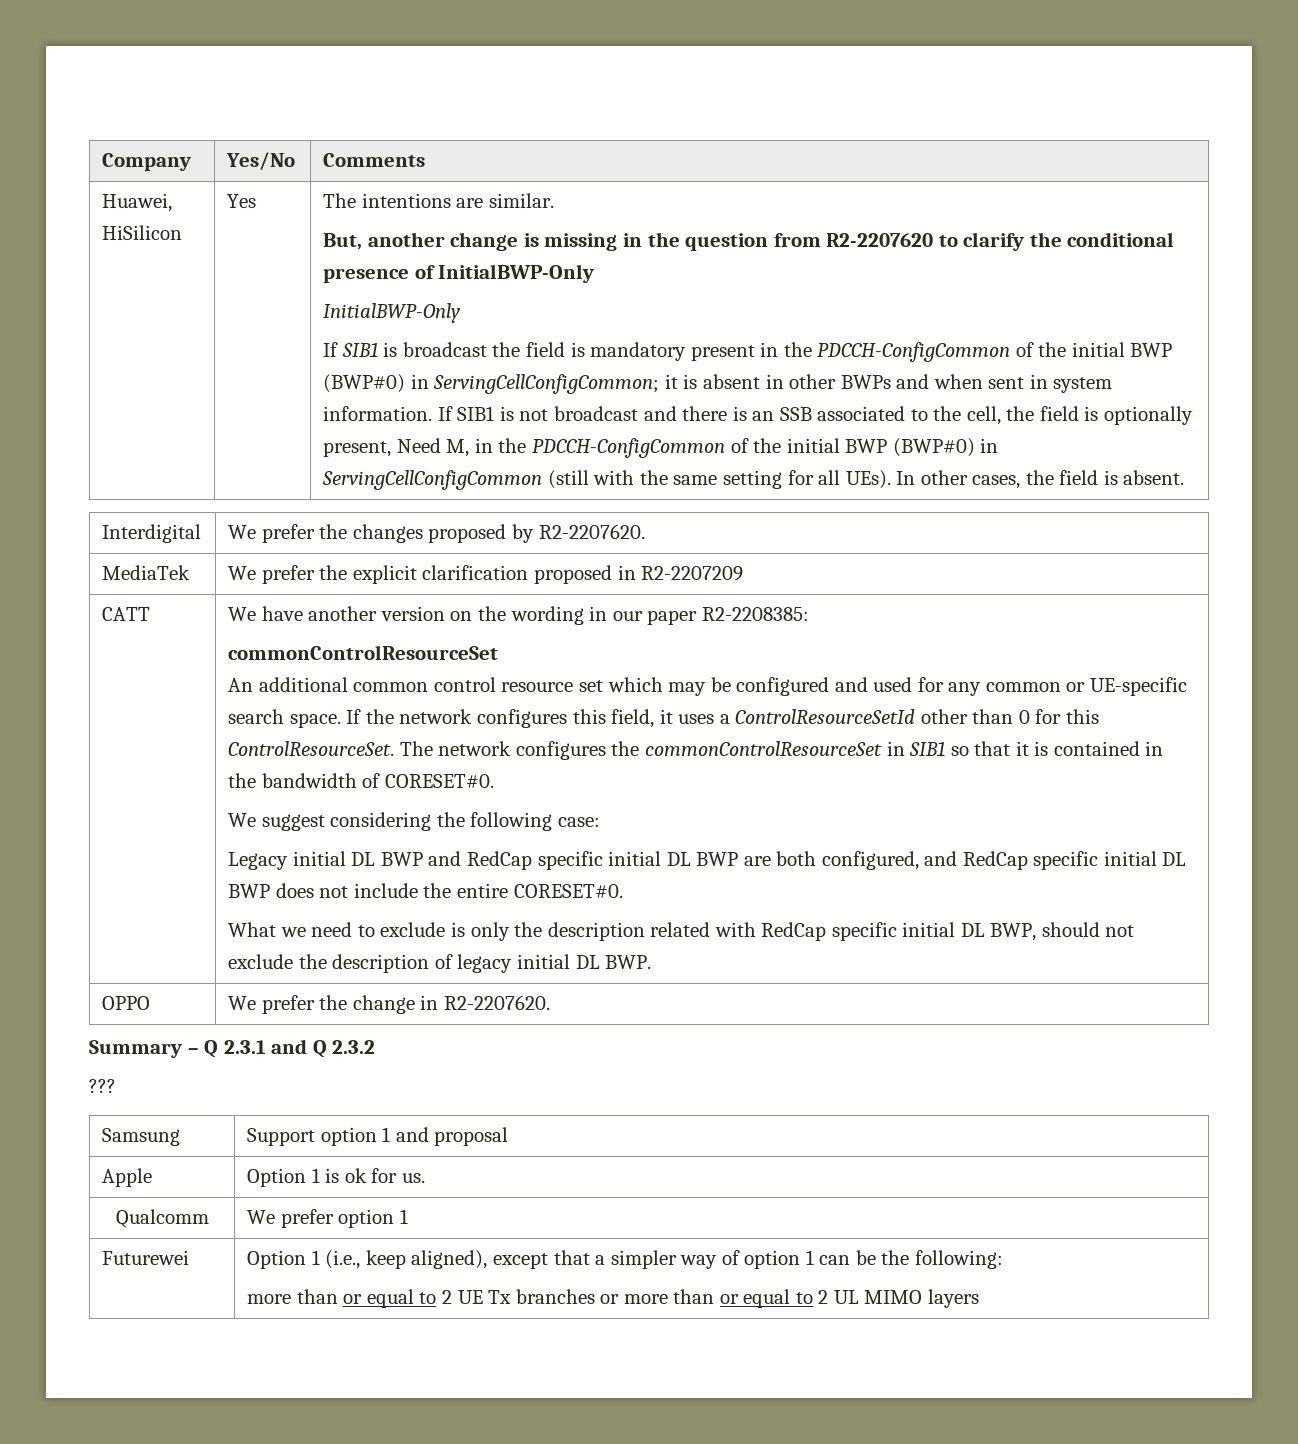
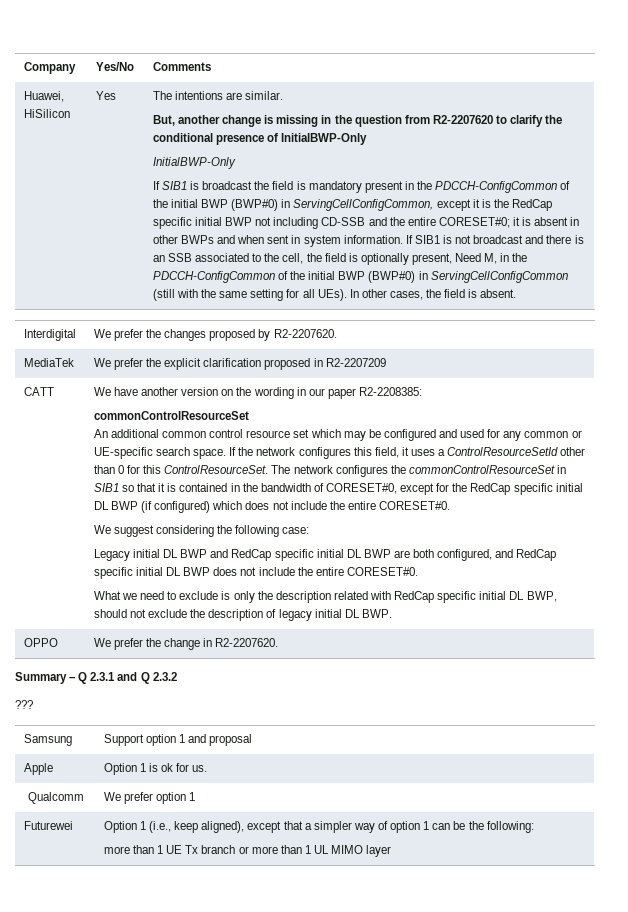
- If SIB1 is broadcast the field is mandatory present in the PDCCH-ConfigCommon of the initial BWP (BWP#0) in ServingCellConfigCommon; it is absent in other BWPs and when sent in system information.
+ If SIB1 is broadcast the field is mandatory present in the PDCCH-ConfigCommon of the initial BWP (BWP#0) in ServingCellConfigCommon, except it is the RedCap specific initial BWP not including CD-SSB and the entire CORESET#0; it is absent in other BWPs and when sent in system information.
- The network configures the commonControlResourceSet in SIB1 so that it is contained in the bandwidth of CORESET#0.
+ The network configures the commonControlResourceSet in SIB1 so that it is contained in the bandwidth of CORESET#0, except for the RedCap specific initial DL BWP (if configured) which does not include the entire CORESET#0.
  Futurewei | Option 1 (i.e., keep aligned), except that a simpler way of option 1 can be the following:
- more than or equal to 2 UE Tx branches or more than or equal to 2 UL MIMO layers
+ more than 1 UE Tx branch or more than 1 UL MIMO layer

